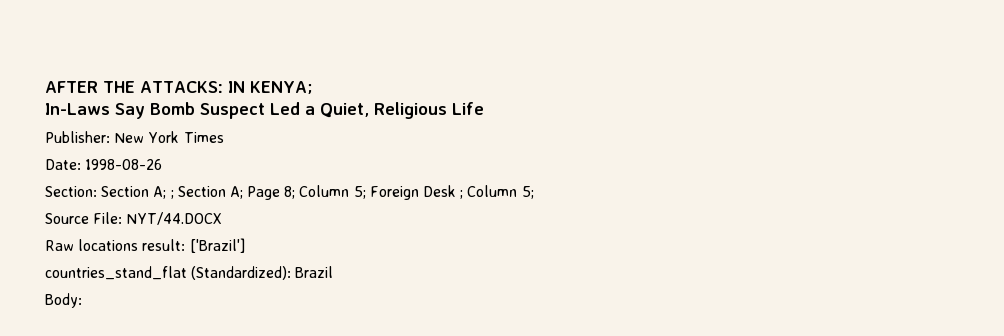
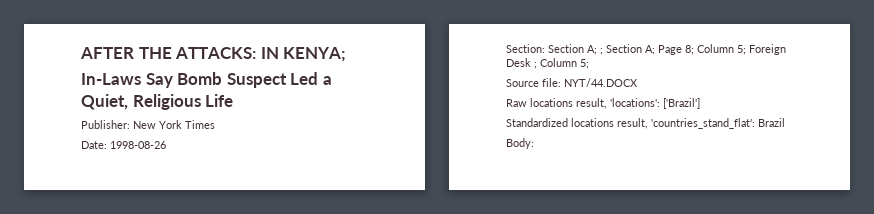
- Source File: NYT/44.DOCX
+ Source file: NYT/44.DOCX
- Raw locations result: ['Brazil']
+ Raw locations result, 'locations': ['Brazil']
- countries_stand_flat (Standardized): Brazil
+ Standardized locations result, 'countries_stand_flat': Brazil

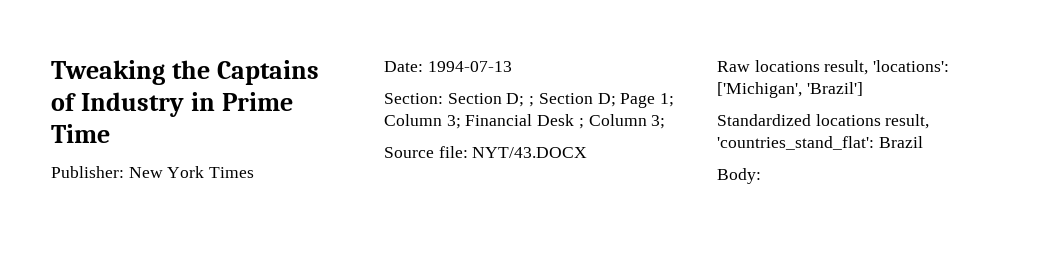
- AFTER THE ATTACKS: IN KENYA;
- In-Laws Say Bomb Suspect Led a Quiet, Religious Life
+ Tweaking the Captains of Industry in Prime Time
- Date: 1998-08-26
+ Date: 1994-07-13
- Section: Section A; ; Section A; Page 8; Column 5; Foreign Desk ; Column 5;
+ Section: Section D; ; Section D; Page 1; Column 3; Financial Desk ; Column 3;
- Source file: NYT/44.DOCX
+ Source file: NYT/43.DOCX
- Raw locations result, 'locations': ['Brazil']
+ Raw locations result, 'locations': ['Michigan', 'Brazil']

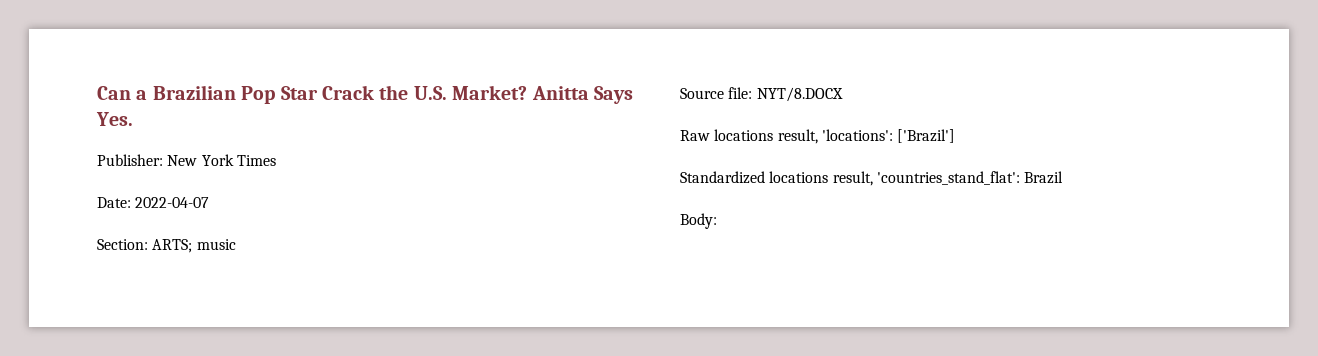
- Tweaking the Captains of Industry in Prime Time
+ Can a Brazilian Pop Star Crack the U.S. Market? Anitta Says Yes.
- Date: 1994-07-13
+ Date: 2022-04-07
- Section: Section D; ; Section D; Page 1; Column 3; Financial Desk ; Column 3;
+ Section: ARTS; music
- Source file: NYT/43.DOCX
+ Source file: NYT/8.DOCX
- Raw locations result, 'locations': ['Michigan', 'Brazil']
+ Raw locations result, 'locations': ['Brazil']

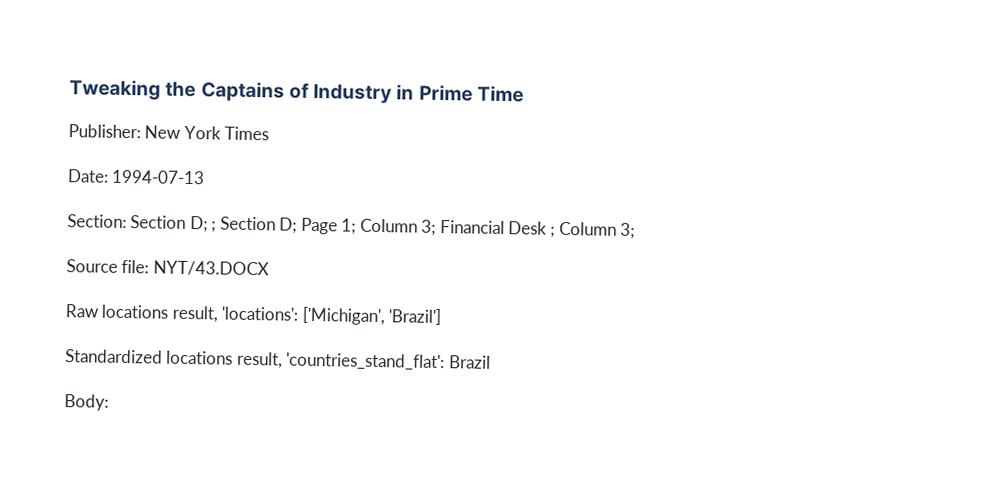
- Can a Brazilian Pop Star Crack the U.S. Market? Anitta Says Yes.
+ Tweaking the Captains of Industry in Prime Time
- Date: 2022-04-07
+ Date: 1994-07-13
- Section: ARTS; music
+ Section: Section D; ; Section D; Page 1; Column 3; Financial Desk ; Column 3;
- Source file: NYT/8.DOCX
+ Source file: NYT/43.DOCX
- Raw locations result, 'locations': ['Brazil']
+ Raw locations result, 'locations': ['Michigan', 'Brazil']

